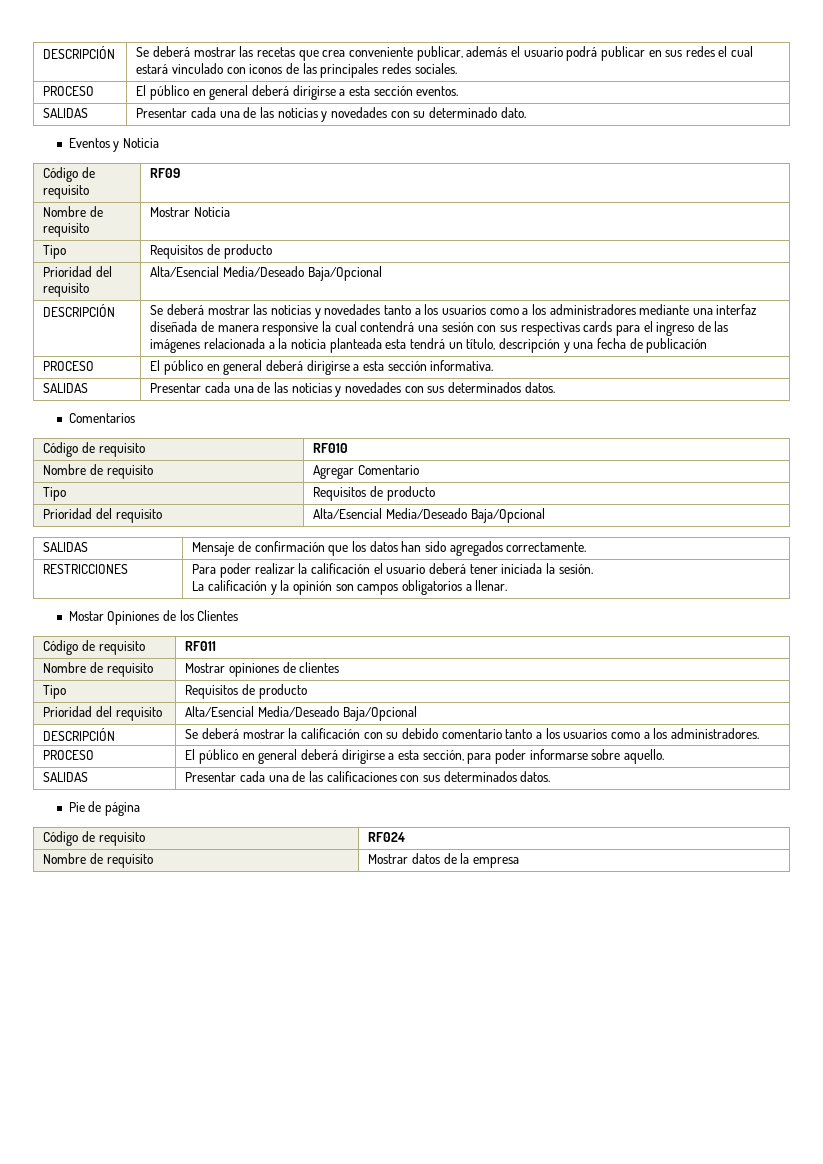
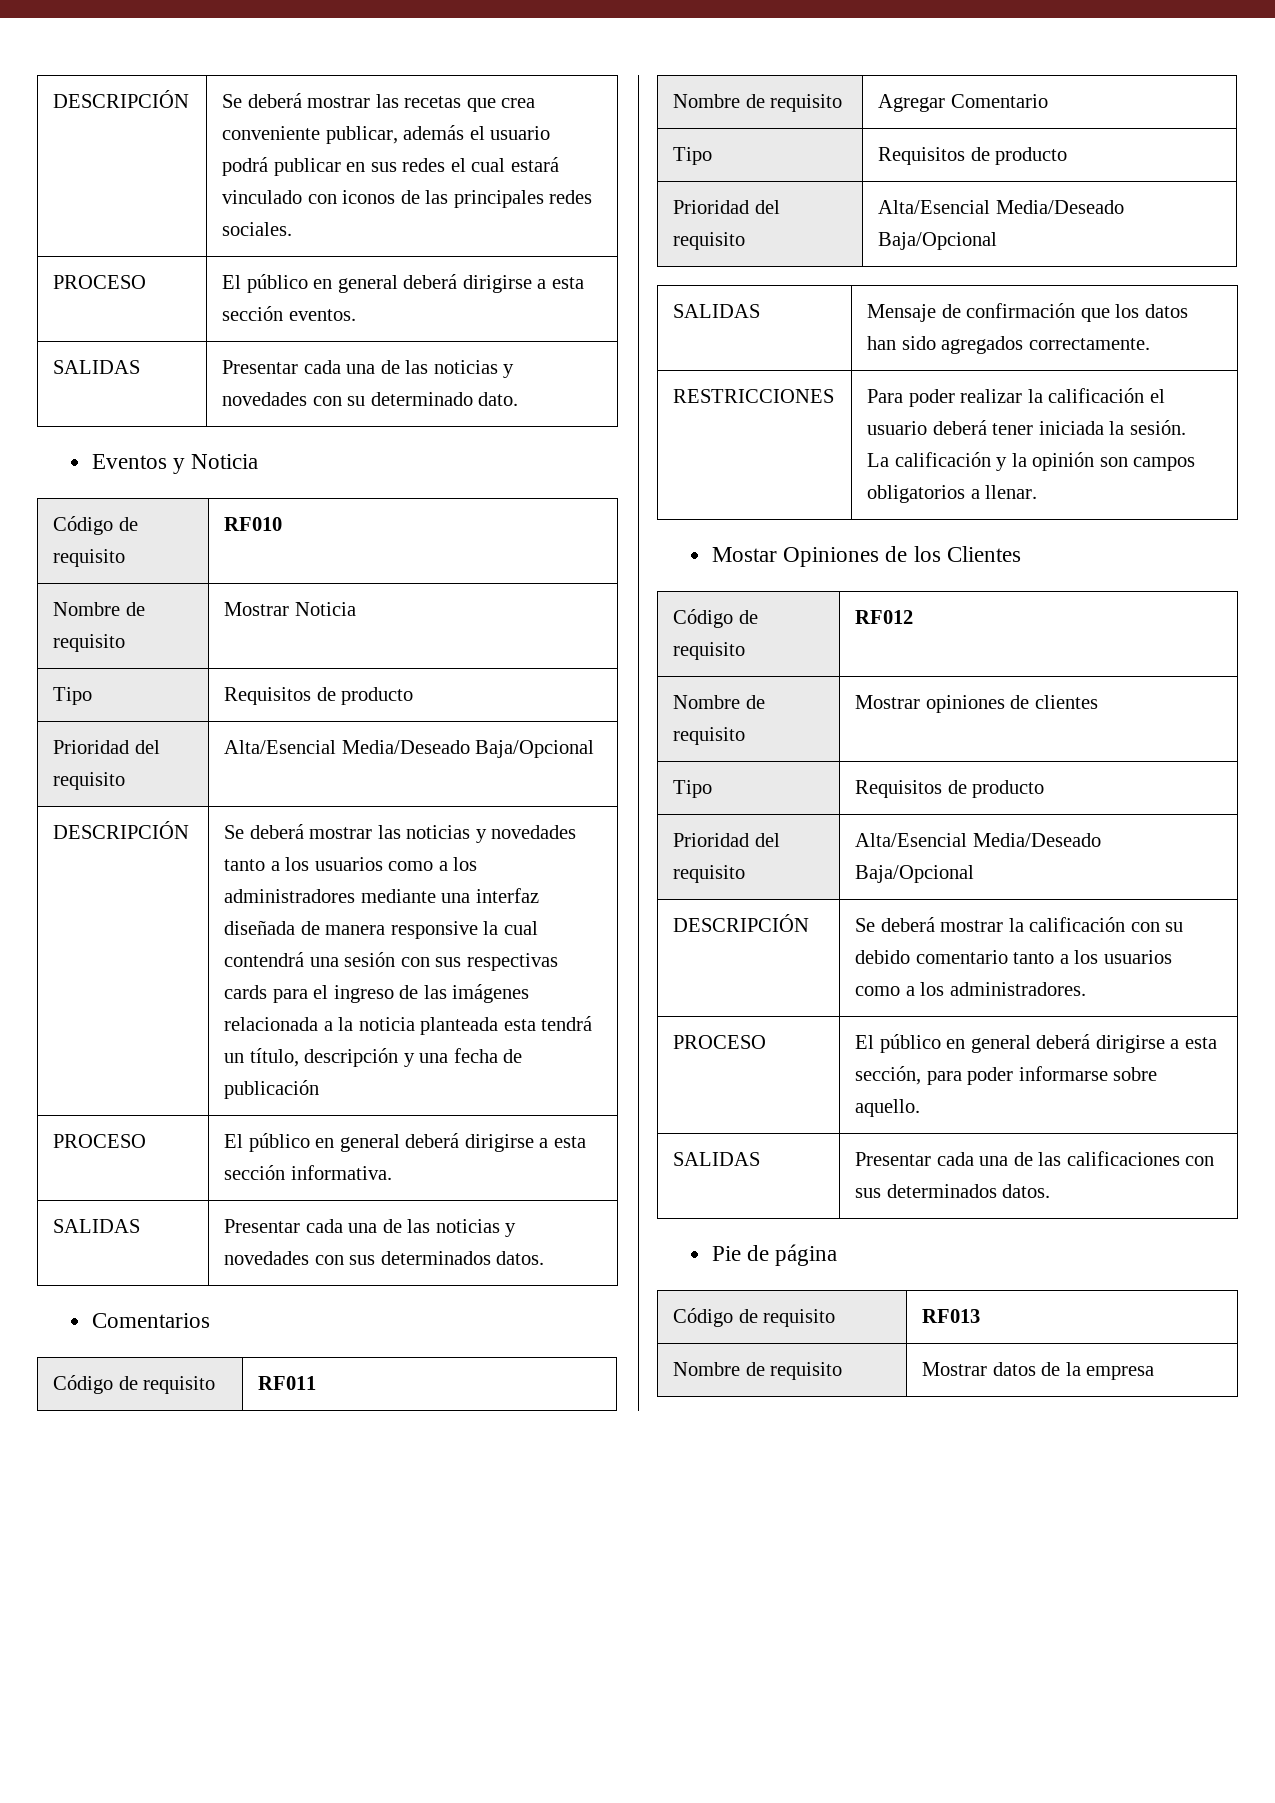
- Código de requisito | RF09
+ Código de requisito | RF010
- Código de requisito | RF010
+ Código de requisito | RF011
- Código de requisito | RF011
+ Código de requisito | RF012
- Código de requisito | RF024
+ Código de requisito | RF013

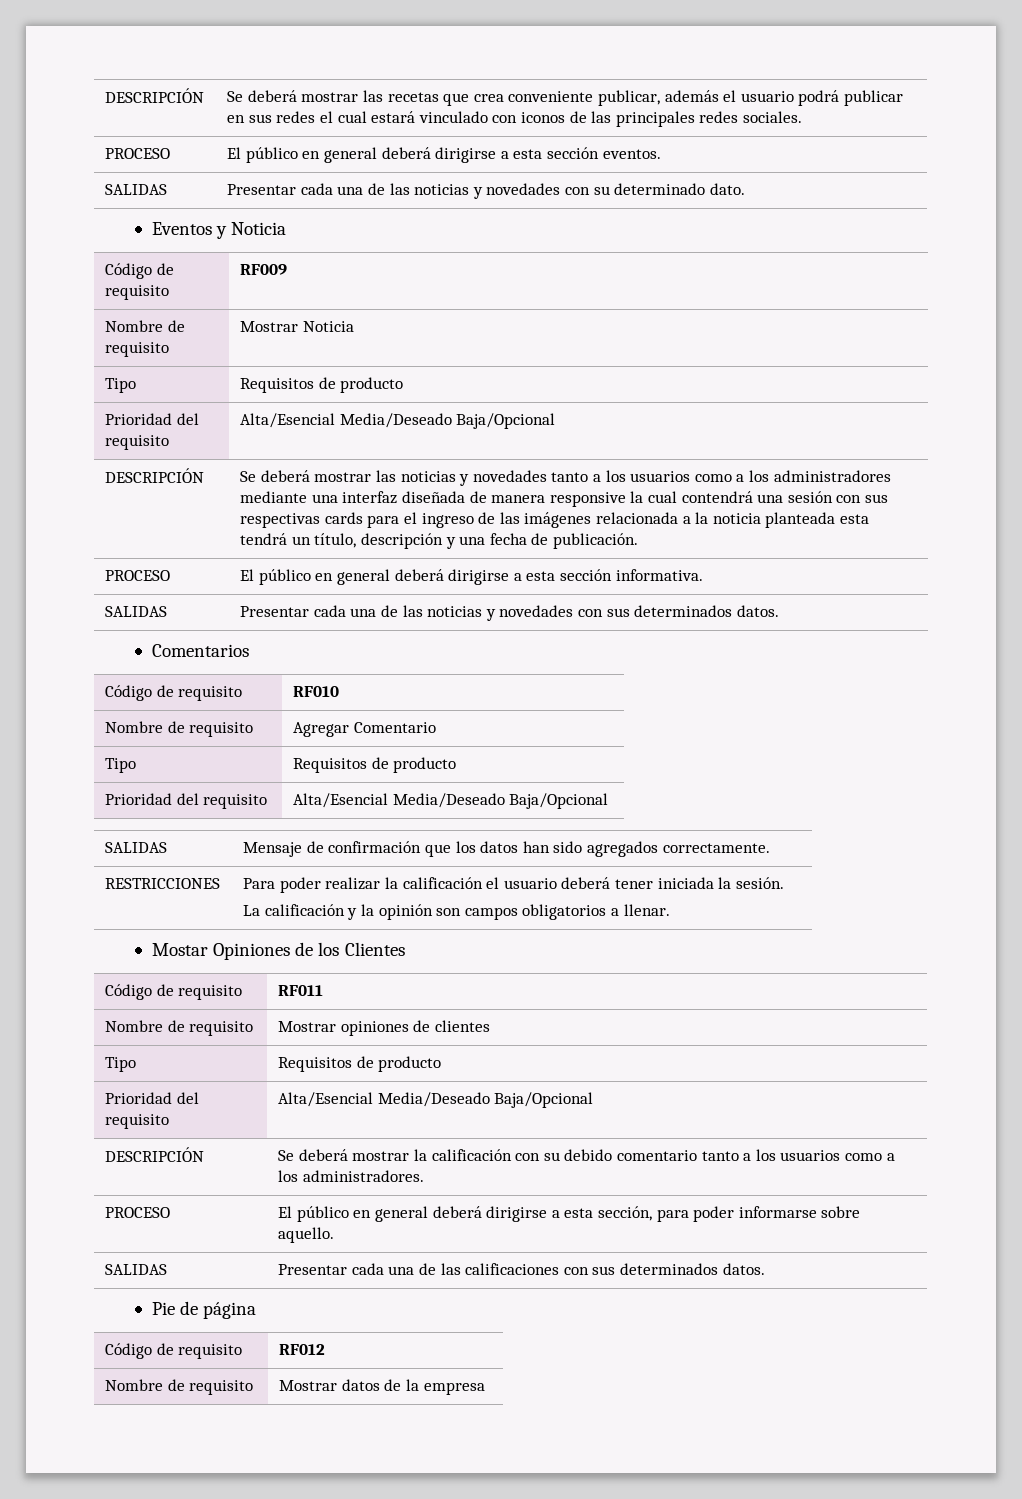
- Código de requisito | RF010
+ Código de requisito | RF009
- Se deberá mostrar las noticias y novedades tanto a los usuarios como a los administradores mediante una interfaz diseñada de manera responsive la cual contendrá una sesión con sus respectivas cards para el ingreso de las imágenes relacionada a la noticia planteada esta tendrá un título, descripción y una fecha de publicación
+ Se deberá mostrar las noticias y novedades tanto a los usuarios como a los administradores mediante una interfaz diseñada de manera responsive la cual contendrá una sesión con sus respectivas cards para el ingreso de las imágenes relacionada a la noticia planteada esta tendrá un título, descripción y una fecha de publicación.
- Código de requisito | RF011
+ Código de requisito | RF010
- Código de requisito | RF012
+ Código de requisito | RF011
- Código de requisito | RF013
+ Código de requisito | RF012

